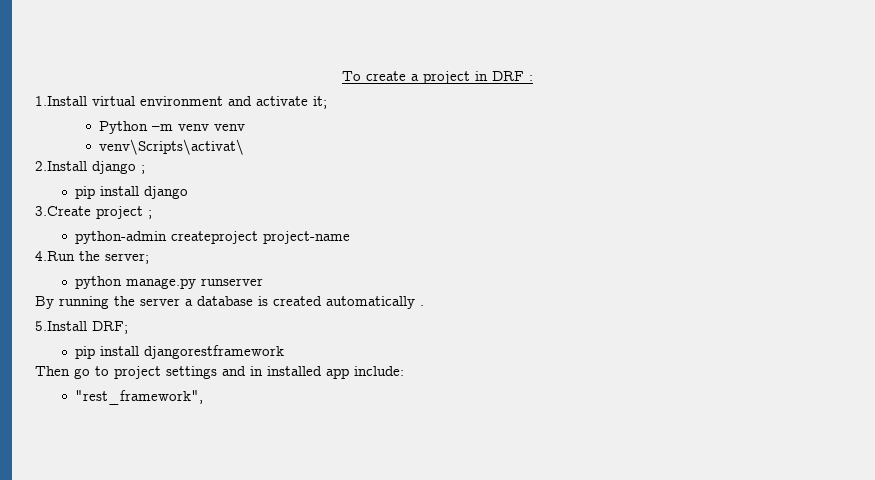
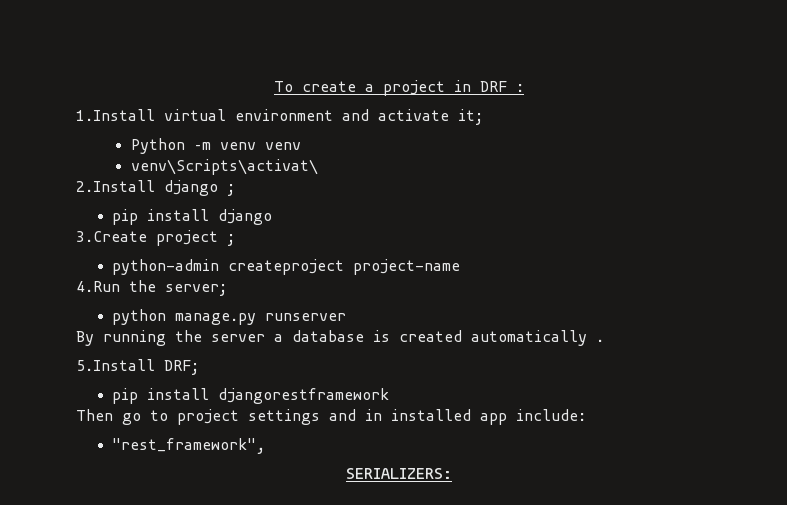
+ SERIALIZERS:

